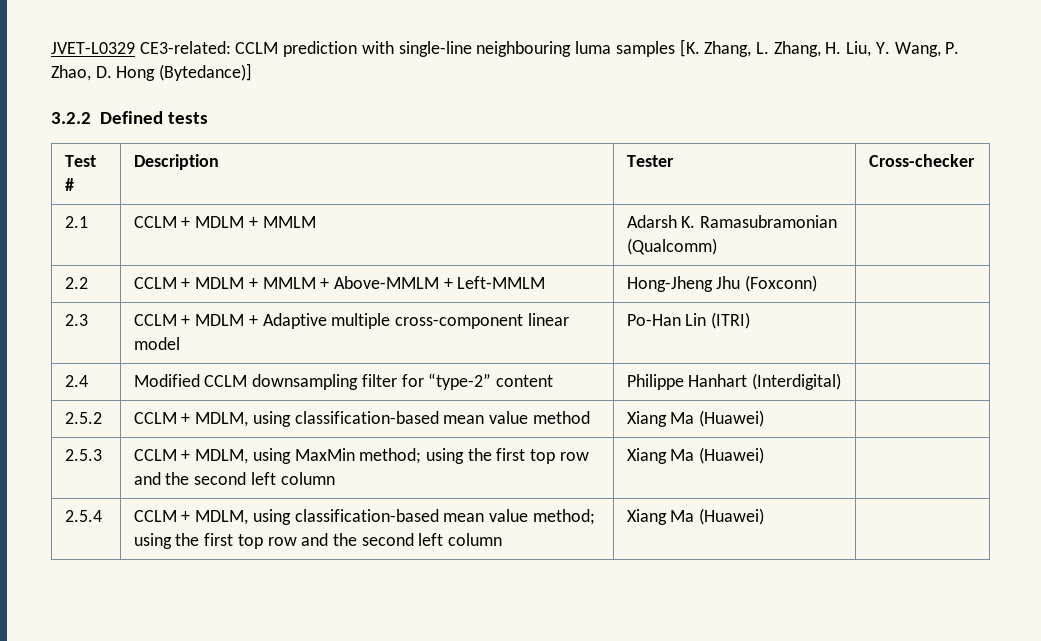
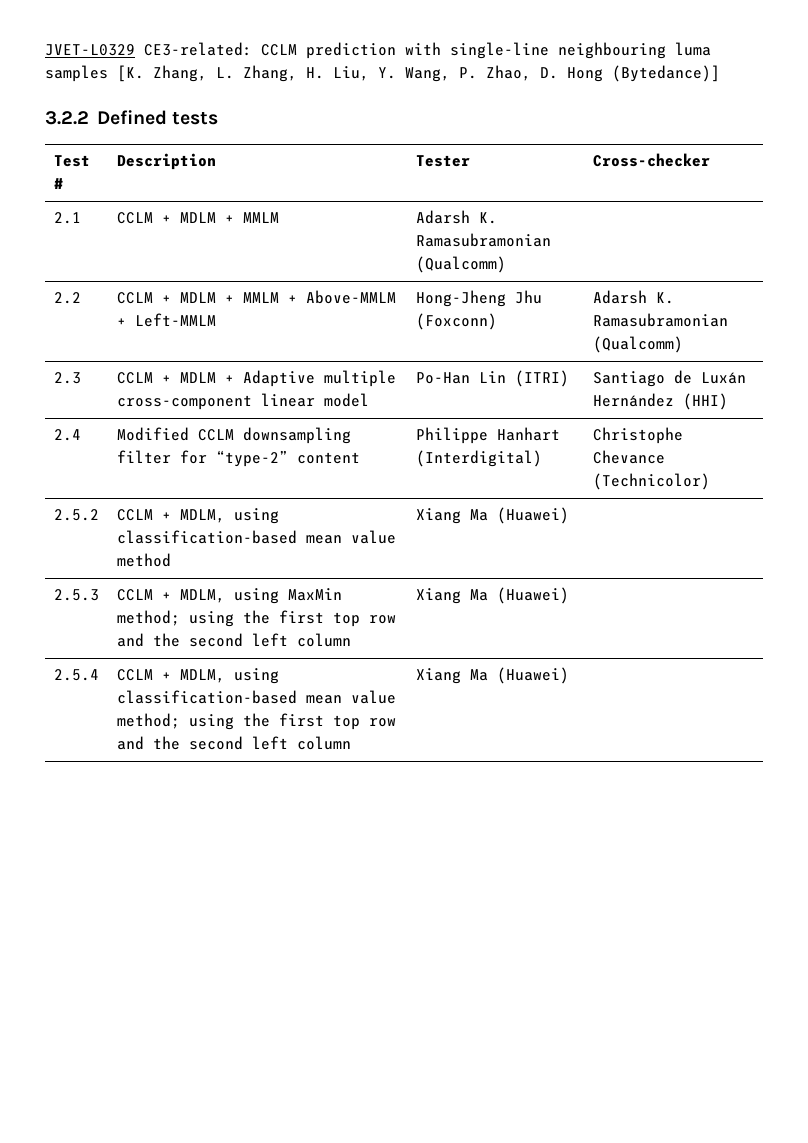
- 2.2 | CCLM + MDLM + MMLM + Above-MMLM + Left-MMLM | Hong-Jheng Jhu (Foxconn) |
+ 2.2 | CCLM + MDLM + MMLM + Above-MMLM + Left-MMLM | Hong-Jheng Jhu (Foxconn) | Adarsh K. Ramasubramonian (Qualcomm)
- 2.3 | CCLM + MDLM + Adaptive multiple cross-component linear model | Po-Han Lin (ITRI) |
+ 2.3 | CCLM + MDLM + Adaptive multiple cross-component linear model | Po-Han Lin (ITRI) | Santiago de Luxán Hernández (HHI)
- 2.4 | Modified CCLM downsampling filter for “type-2” content | Philippe Hanhart (Interdigital) |
+ 2.4 | Modified CCLM downsampling filter for “type-2” content | Philippe Hanhart (Interdigital) | Christophe Chevance (Technicolor)

